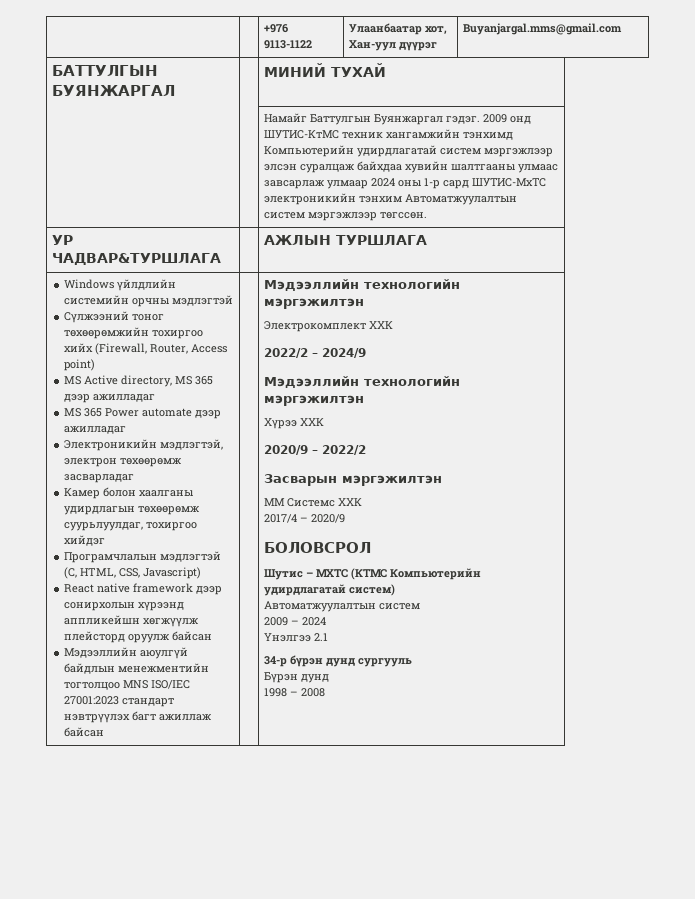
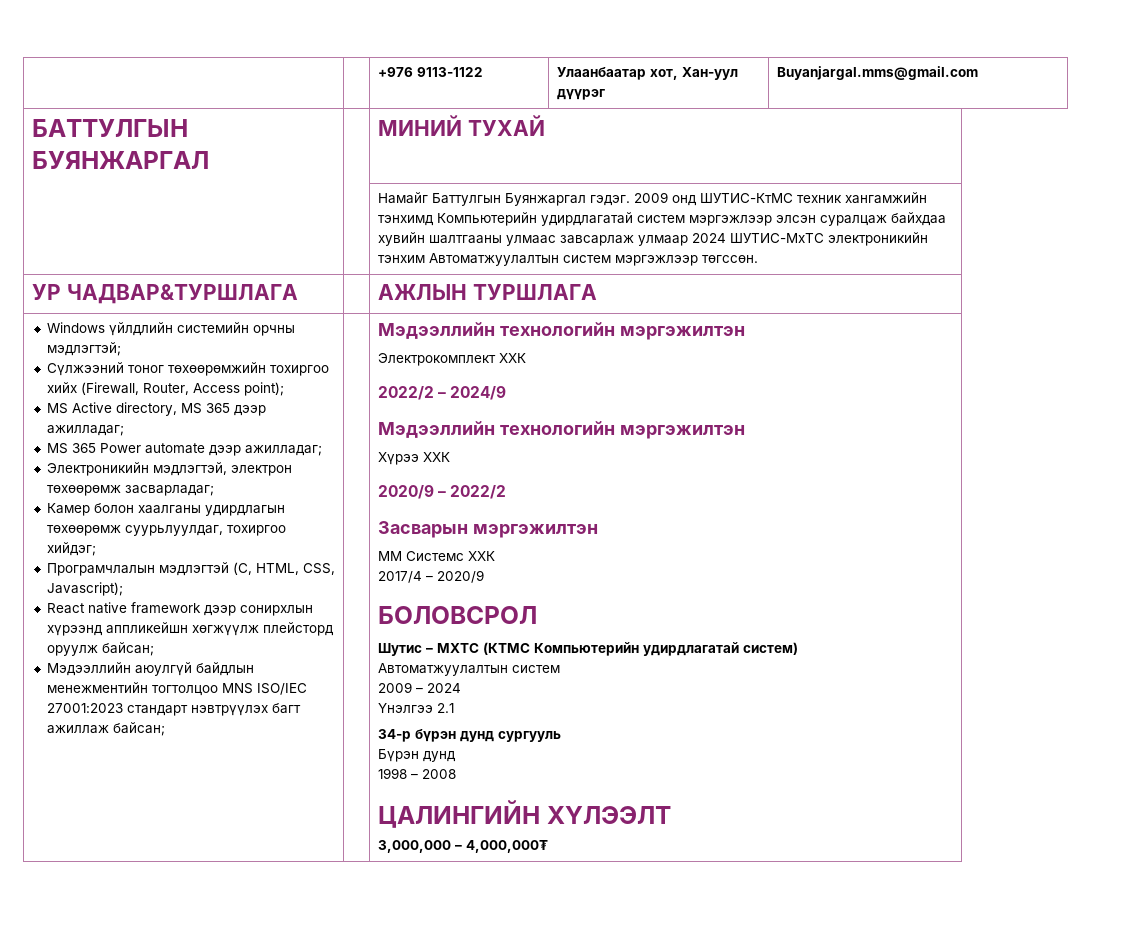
- | | Намайг Баттулгын Буянжаргал гэдэг. 2009 онд ШУТИС-КтМС техник хангамжийн тэнхимд Компьютерийн удирдлагатай систем мэргэжлээр элсэн суралцаж байхдаа хувийн шалтгааны улмаас завсарлаж улмаар 2024 оны 1-р сард ШУТИС-МхТС электроникийн тэнхим Автоматжуулалтын систем мэргэжлээр төгссөн.
+ | | Намайг Баттулгын Буянжаргал гэдэг. 2009 онд ШУТИС-КтМС техник хангамжийн тэнхимд Компьютерийн удирдлагатай систем мэргэжлээр элсэн суралцаж байхдаа хувийн шалтгааны улмаас завсарлаж улмаар 2024 ШУТИС-МхТС электроникийн тэнхим Автоматжуулалтын систем мэргэжлээр төгссөн.
- Windows үйлдлийн системийн орчны мэдлэгтэй
+ Windows үйлдлийн системийн орчны мэдлэгтэй;
- Сүлжээний тоног төхөөрөмжийн тохиргоо хийх (Firewall, Router, Access point)
+ Сүлжээний тоног төхөөрөмжийн тохиргоо хийх (Firewall, Router, Access point);
- MS Active directory, MS 365 дээр ажилладаг
+ MS Active directory, MS 365 дээр ажилладаг;
- MS 365 Power automate дээр ажилладаг
+ MS 365 Power automate дээр ажилладаг;
- Электроникийн мэдлэгтэй, электрон төхөөрөмж засварладаг
+ Электроникийн мэдлэгтэй, электрон төхөөрөмж засварладаг;
- Камер болон хаалганы удирдлагын төхөөрөмж суурьлуулдаг, тохиргоо хийдэг
+ Камер болон хаалганы удирдлагын төхөөрөмж суурьлуулдаг, тохиргоо хийдэг;
- Програмчлалын мэдлэгтэй (C, HTML, CSS, Javascript)
+ Програмчлалын мэдлэгтэй (C, HTML, CSS, Javascript);
- React native framework дээр сонирхолын хүрээнд аппликейшн хөгжүүлж плейсторд оруулж байсан
+ React native framework дээр сонирхлын хүрээнд аппликейшн хөгжүүлж плейсторд оруулж байсан;
- Мэдээллийн аюулгүй байдлын менежментийн тогтолцоо МNS ISO/IEC 27001:2023 стандарт нэвтрүүлэх багт ажиллаж байсан
+ Мэдээллийн аюулгүй байдлын менежментийн тогтолцоо МNS ISO/IEC 27001:2023 стандарт нэвтрүүлэх багт ажиллаж байсан;
+ ЦАЛИНГИЙН ХҮЛЭЭЛТ
+ 3,000,000 – 4,000,000₮

